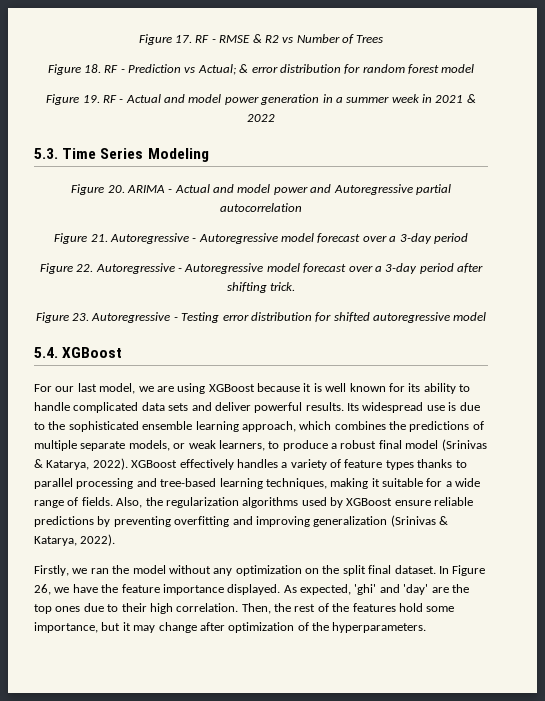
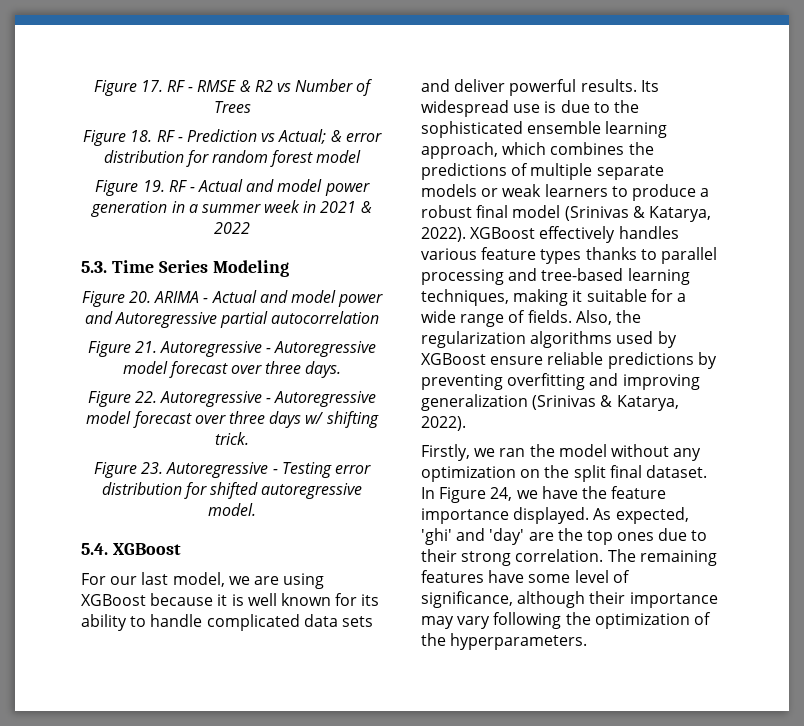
- Figure 21. Autoregressive - Autoregressive model forecast over a 3-day period
+ Figure 21. Autoregressive - Autoregressive model forecast over three days.
- Figure 22. Autoregressive - Autoregressive model forecast over a 3-day period after shifting trick.
+ Figure 22. Autoregressive - Autoregressive model forecast over three days w/ shifting trick.
- Figure 23. Autoregressive - Testing error distribution for shifted autoregressive model
+ Figure 23. Autoregressive - Testing error distribution for shifted autoregressive model.
- Its widespread use is due to the sophisticated ensemble learning approach, which combines the predictions of multiple separate models, or weak learners, to produce a robust final model (Srinivas & Katarya, 2022).
+ Its widespread use is due to the sophisticated ensemble learning approach, which combines the predictions of multiple separate models or weak learners to produce a robust final model (Srinivas & Katarya, 2022).
- XGBoost effectively handles a variety of feature types thanks to parallel processing and tree-based learning techniques, making it suitable for a wide range of fields.
+ XGBoost effectively handles various feature types thanks to parallel processing and tree-based learning techniques, making it suitable for a wide range of fields.
- In Figure 26, we have the feature importance displayed.
+ In Figure 24, we have the feature importance displayed.
- As expected, 'ghi' and 'day' are the top ones due to their high correlation. Then, the rest of the features hold some importance, but it may change after optimization of the hyperparameters.
+ As expected, 'ghi' and 'day' are the top ones due to their strong correlation. The remaining features have some level of significance, although their importance may vary following the optimization of the hyperparameters.

